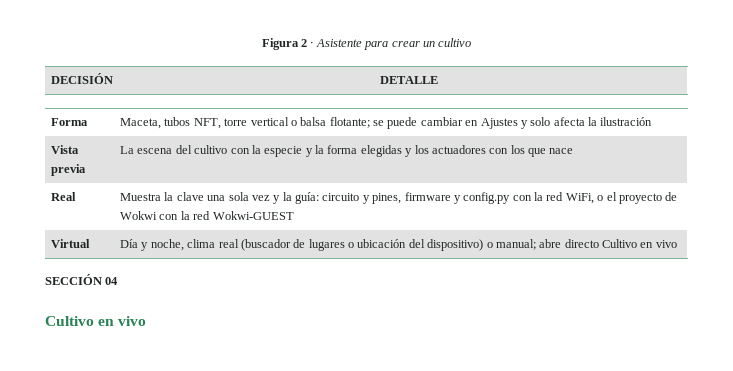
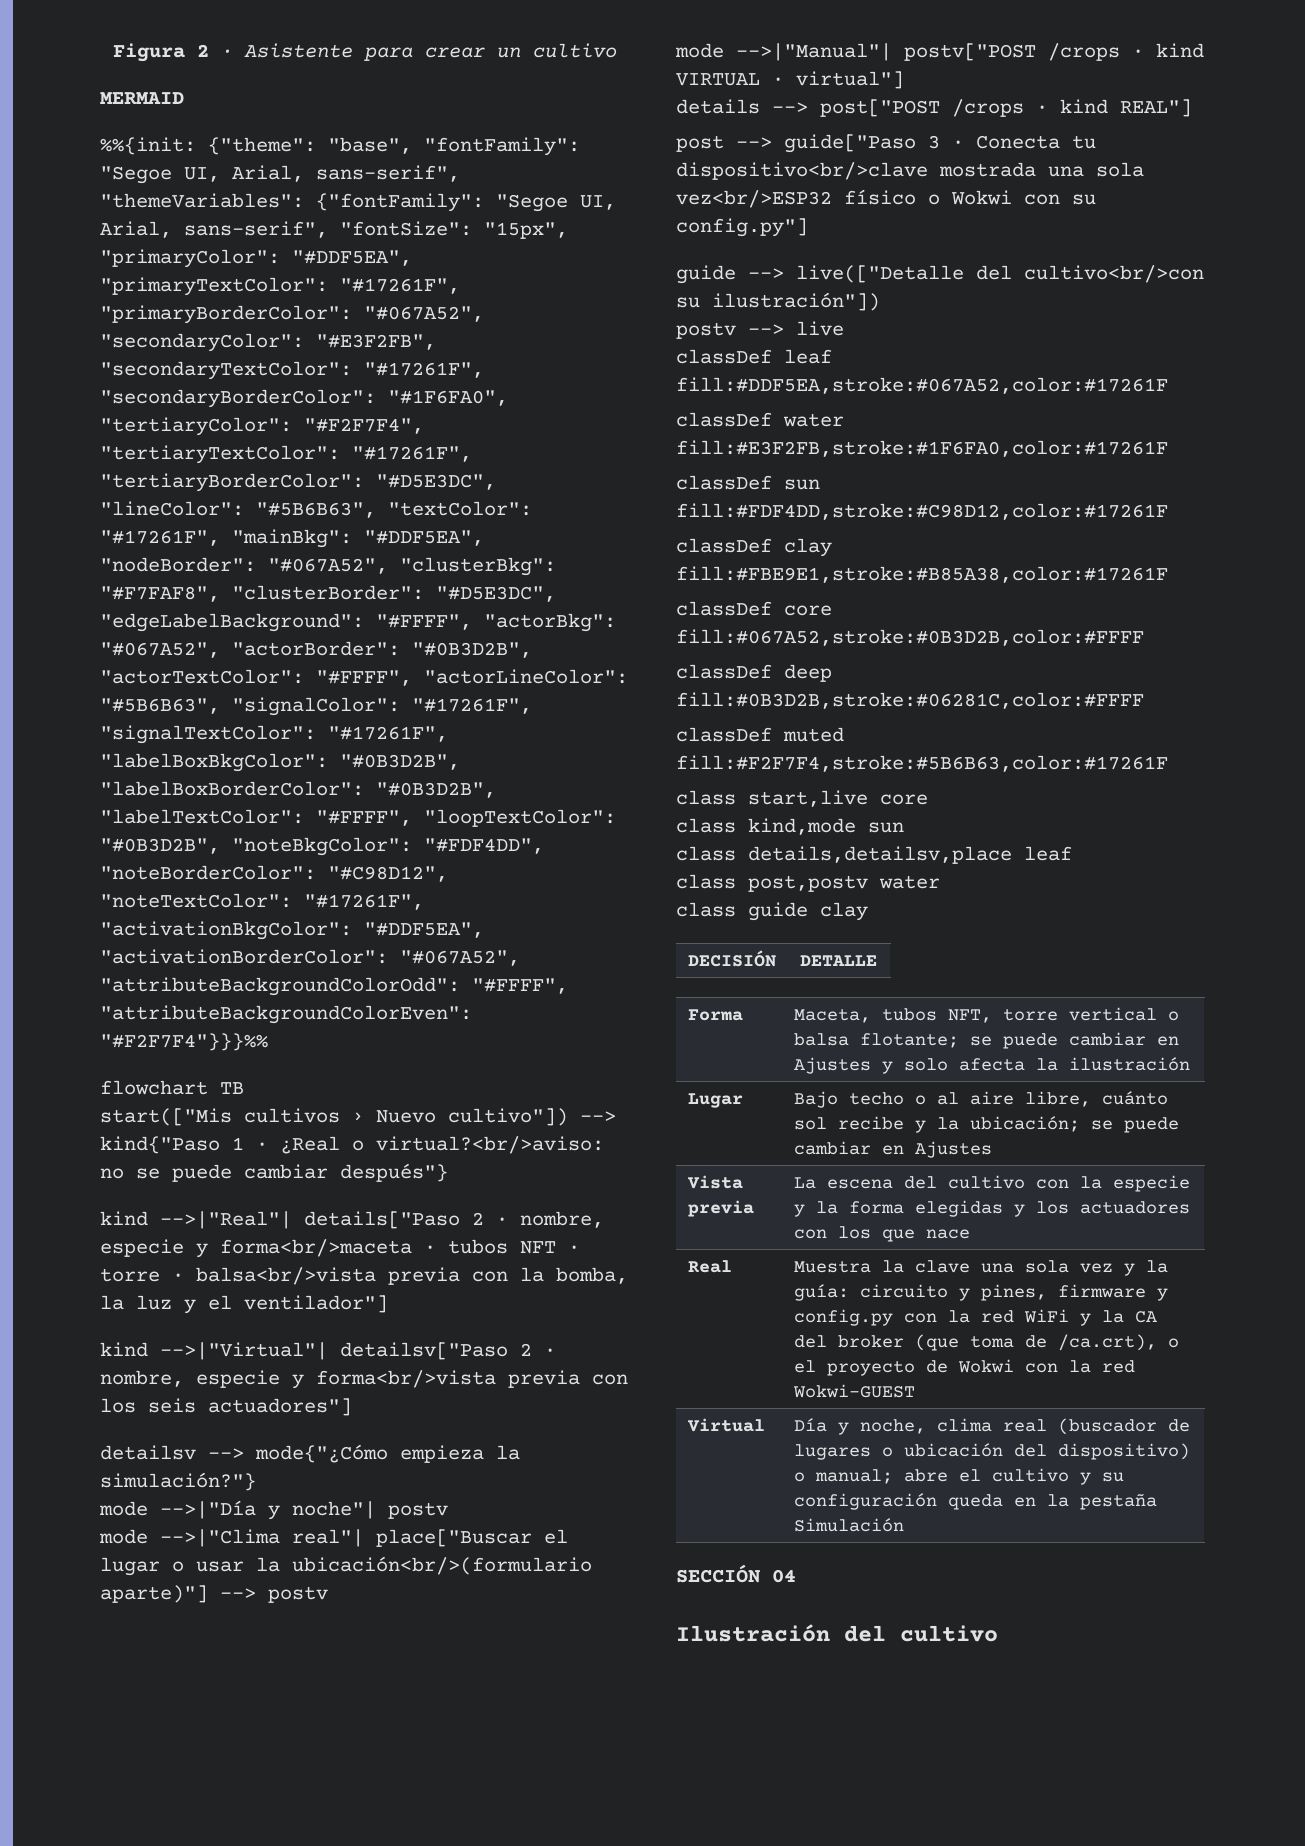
+ MERMAID
+ %%{init: {"theme": "base", "fontFamily": "Segoe UI, Arial, sans-serif", "themeVariables": {"fontFamily": "Segoe UI, Arial, sans-serif", "fontSize": "15px", "primaryColor": "#DDF5EA", "primaryTextColor": "#17261F", "primaryBorderColor": "#067A52", "secondaryColor": "#E3F2FB", "secondaryTextColor": "#17261F", "secondaryBorderColor": "#1F6FA0", "tertiaryColor": "#F2F7F4", "tertiaryTextColor": "#17261F", "tertiaryBorderColor": "#D5E3DC", "lineColor": "#5B6B63", "textColor": "#17261F", "mainBkg": "#DDF5EA", "nodeBorder": "#067A52", "clusterBkg": "#F7FAF8", "clusterBorder": "#D5E3DC", "edgeLabelBackground": "#FFFF", "actorBkg": "#067A52", "actorBorder": "#0B3D2B", "actorTextColor": "#FFFF", "actorLineColor": "#5B6B63", "signalColor": "#17261F", "signalTextColor": "#17261F", "labelBoxBkgColor": "#0B3D2B", "labelBoxBorderColor": "#0B3D2B", "labelTextColor": "#FFFF", "loopTextColor": "#0B3D2B", "noteBkgColor": "#FDF4DD", "noteBorderColor": "#C98D12", "noteTextColor": "#17261F", "activationBkgColor": "#DDF5EA", "activationBorderColor": "#067A52", "attributeBackgroundColorOdd": "#FFFF", "attributeBackgroundColorEven": "#F2F7F4"}}}%%
+ flowchart TB
+ start(["Mis cultivos › Nuevo cultivo"]) --> kind{"Paso 1 · ¿Real o virtual?<br/>aviso: no se puede cambiar después"}
+ kind -->|"Real"| details["Paso 2 · nombre, especie y forma<br/>maceta · tubos NFT · torre · balsa<br/>vista previa con la bomba, la luz y el ventilador"]
+ kind -->|"Virtual"| detailsv["Paso 2 · nombre, especie y forma<br/>vista previa con los seis actuadores"]
+ detailsv --> mode{"¿Cómo empieza la simulación?"}
+ mode -->|"Día y noche"| postv
+ mode -->|"Clima real"| place["Buscar el lugar o usar la ubicación<br/>(formulario aparte)"] --> postv
+ mode -->|"Manual"| postv["POST /crops · kind VIRTUAL · virtual"]
+ details --> post["POST /crops · kind REAL"]
+ post --> guide["Paso 3 · Conecta tu dispositivo<br/>clave mostrada una sola vez<br/>ESP32 físico o Wokwi con su config.py"]
+ guide --> live(["Detalle del cultivo<br/>con su ilustración"])
+ postv --> live
+ classDef leaf fill:#DDF5EA,stroke:#067A52,color:#17261F
+ classDef water fill:#E3F2FB,stroke:#1F6FA0,color:#17261F
+ classDef sun fill:#FDF4DD,stroke:#C98D12,color:#17261F
+ classDef clay fill:#FBE9E1,stroke:#B85A38,color:#17261F
+ classDef core fill:#067A52,stroke:#0B3D2B,color:#FFFF
+ classDef deep fill:#0B3D2B,stroke:#06281C,color:#FFFF
+ classDef muted fill:#F2F7F4,stroke:#5B6B63,color:#17261F
+ class start,live core
+ class kind,mode sun
+ class details,detailsv,place leaf
+ class post,postv water
+ class guide clay
+ Lugar | Bajo techo o al aire libre, cuánto sol recibe y la ubicación; se puede cambiar en Ajustes
- Real | Muestra la clave una sola vez y la guía: circuito y pines, firmware y config.py con la red WiFi, o el proyecto de Wokwi con la red Wokwi-GUEST
+ Real | Muestra la clave una sola vez y la guía: circuito y pines, firmware y config.py con la red WiFi y la CA del broker (que toma de /ca.crt), o el proyecto de Wokwi con la red Wokwi-GUEST
- Virtual | Día y noche, clima real (buscador de lugares o ubicación del dispositivo) o manual; abre directo Cultivo en vivo
+ Virtual | Día y noche, clima real (buscador de lugares o ubicación del dispositivo) o manual; abre el cultivo y su configuración queda en la pestaña Simulación
  SECCIÓN 04
- Cultivo en vivo
+ Ilustración del cultivo

